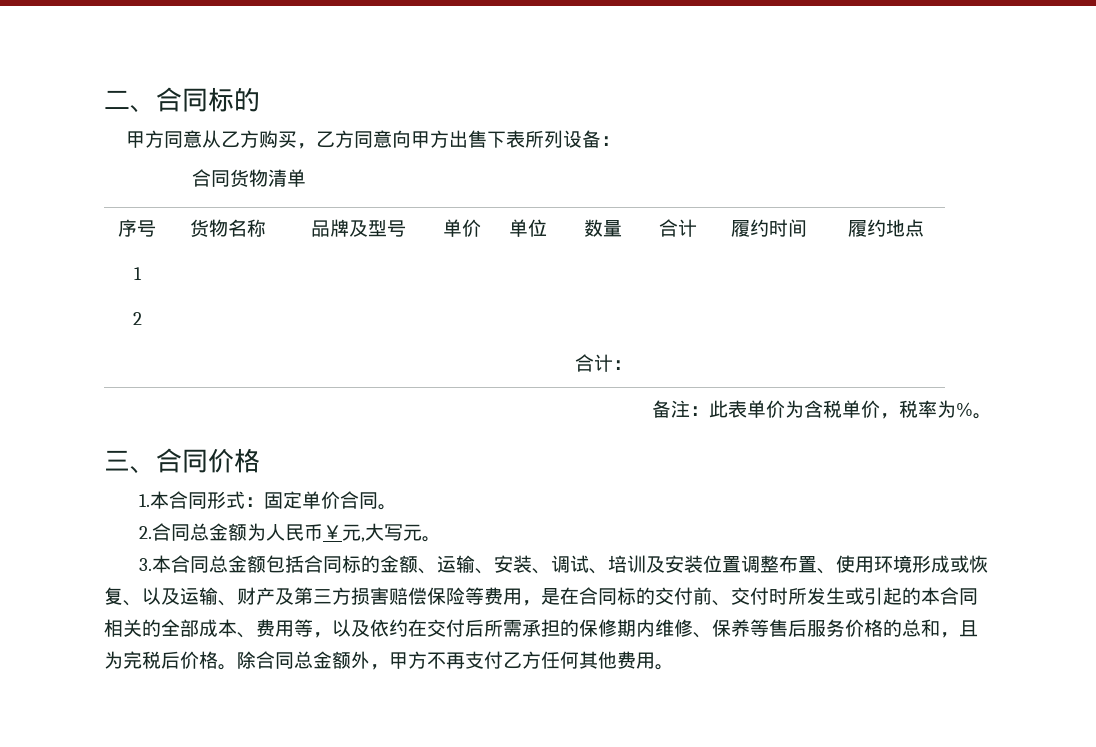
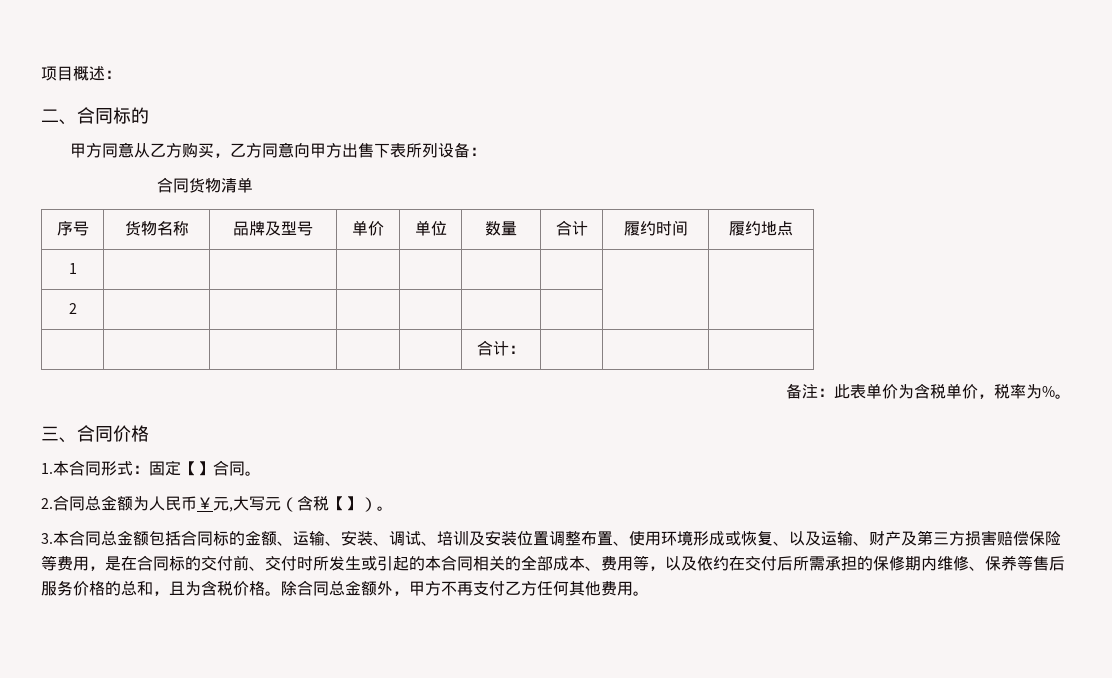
+ 项目概述：
- 1.本合同形式：固定单价合同。
+ 1.本合同形式：固定【】合同。
- 2.合同总金额为人民币￥元,大写元。
+ 2.合同总金额为人民币￥元,大写元（含税【】）。
- 3.本合同总金额包括合同标的金额、运输、安装、调试、培训及安装位置调整布置、使用环境形成或恢复、以及运输、财产及第三方损害赔偿保险等费用，是在合同标的交付前、交付时所发生或引起的本合同相关的全部成本、费用等，以及依约在交付后所需承担的保修期内维修、保养等售后服务价格的总和，且为完税后价格。
+ 3.本合同总金额包括合同标的金额、运输、安装、调试、培训及安装位置调整布置、使用环境形成或恢复、以及运输、财产及第三方损害赔偿保险等费用，是在合同标的交付前、交付时所发生或引起的本合同相关的全部成本、费用等，以及依约在交付后所需承担的保修期内维修、保养等售后服务价格的总和，且为含税价格。

